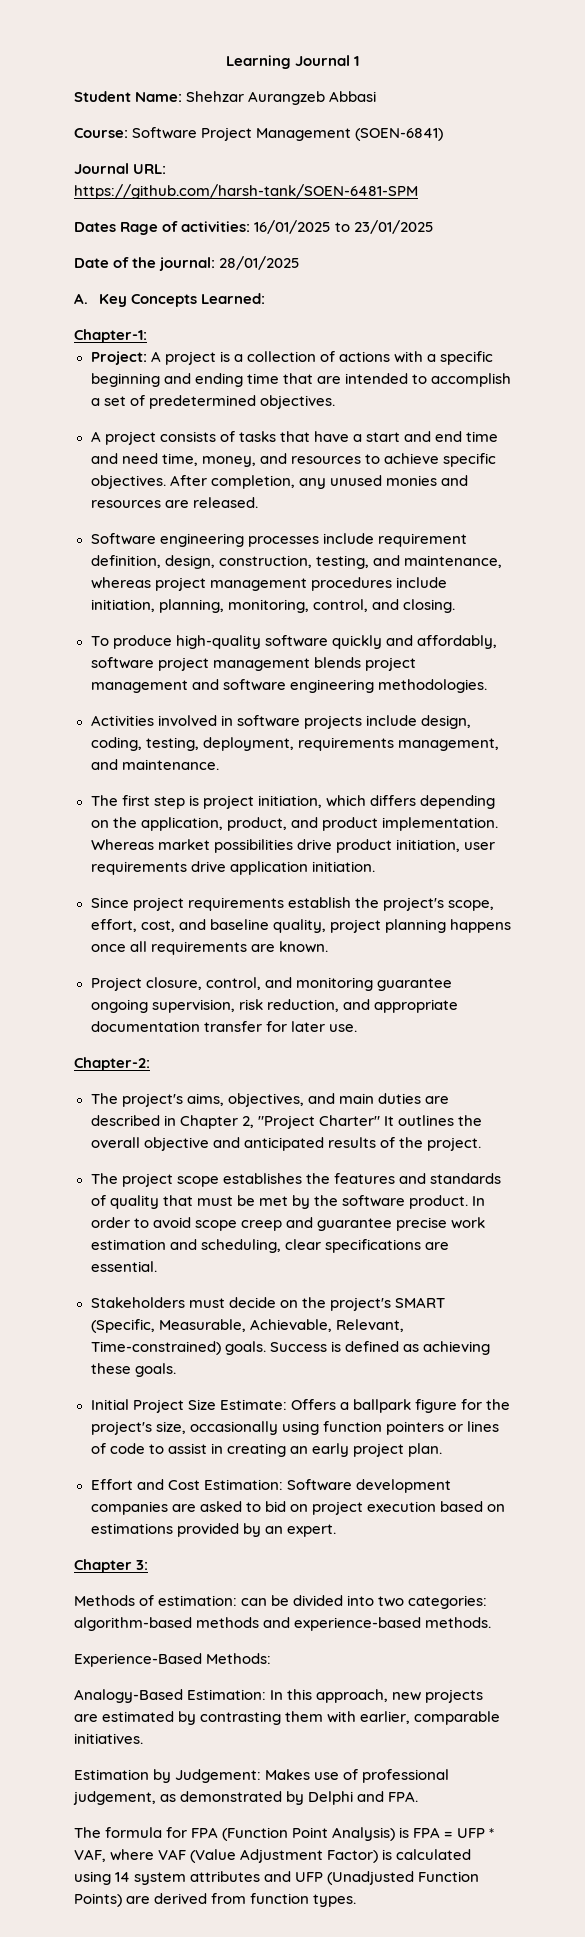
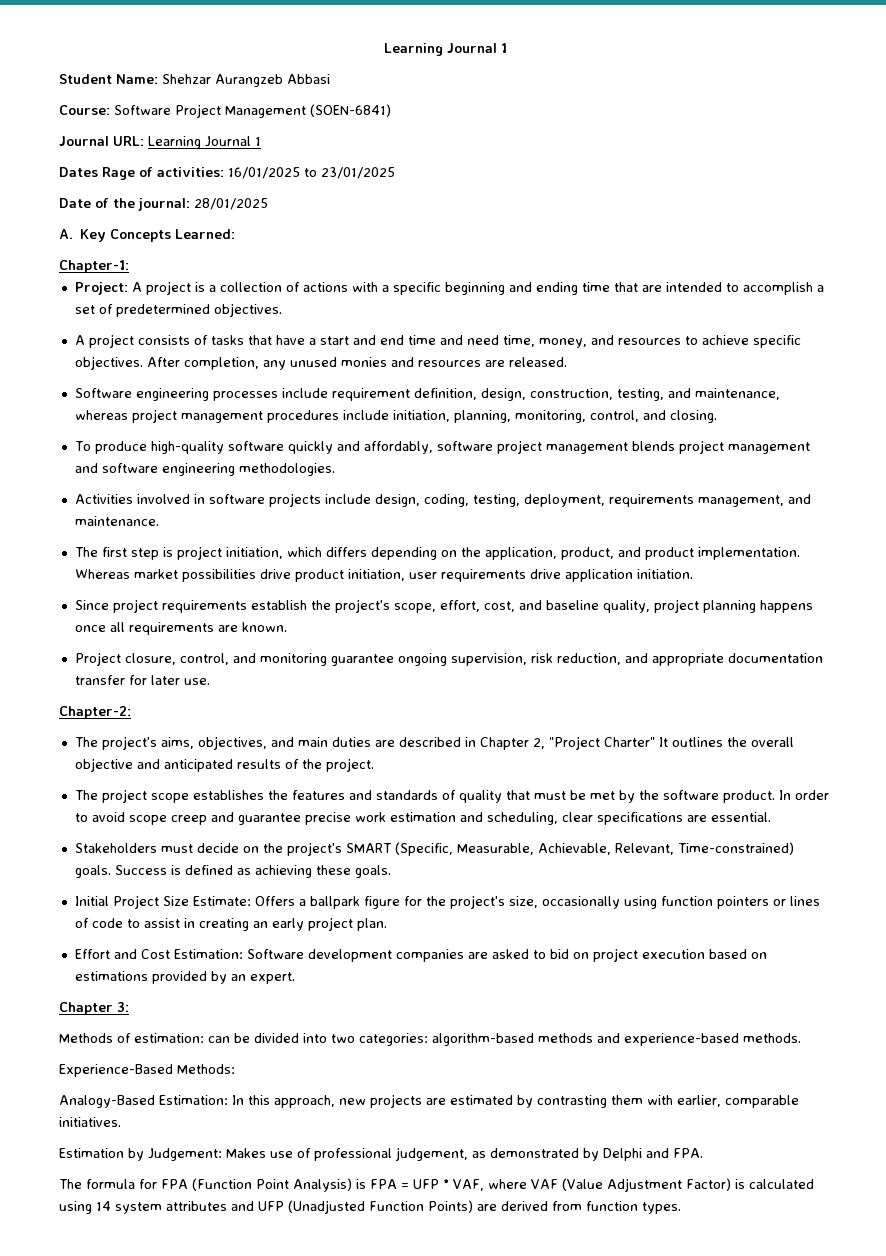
- Journal URL: https://github.com/harsh-tank/SOEN-6481-SPM
+ Journal URL: Learning Journal 1

